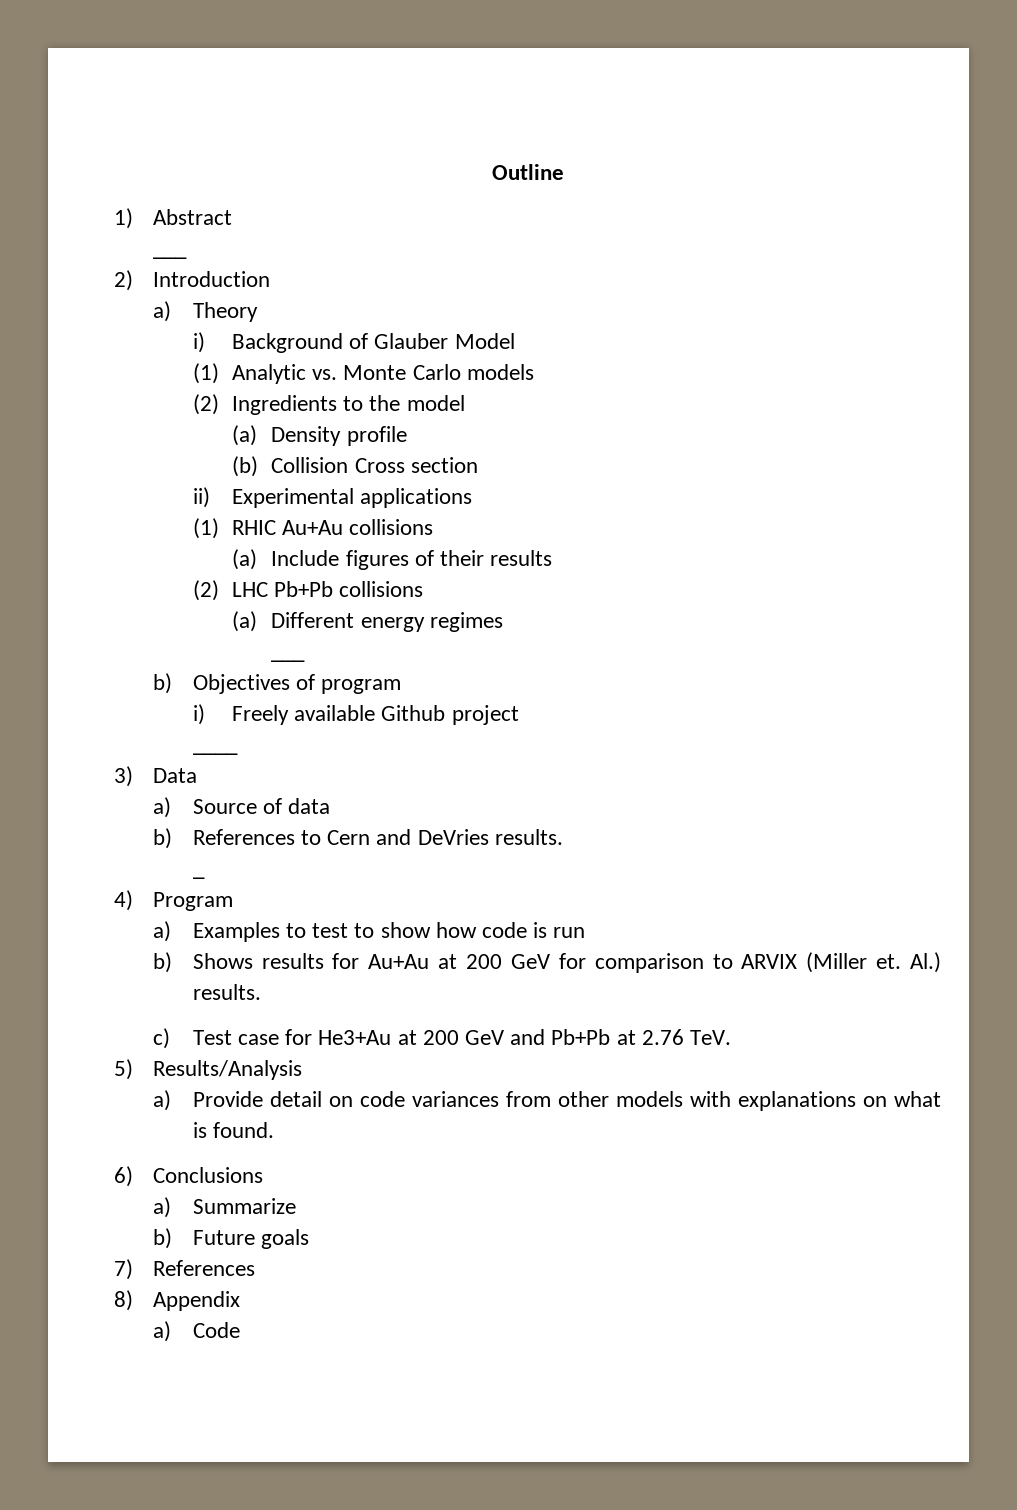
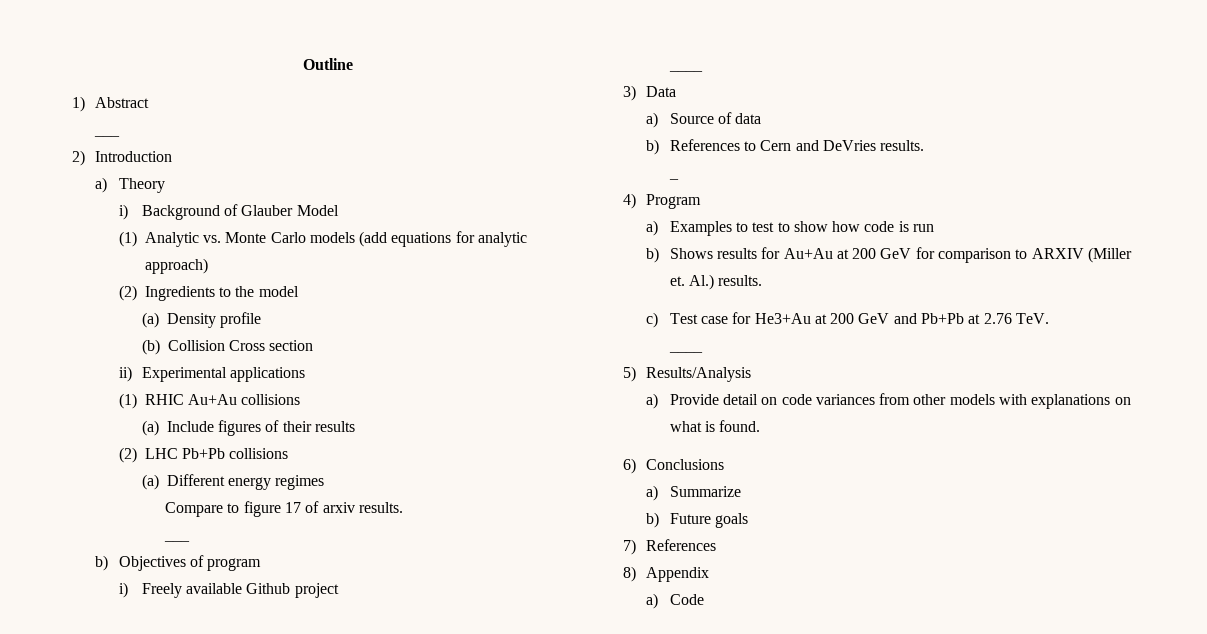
- (1) Analytic vs. Monte Carlo models
+ (1) Analytic vs. Monte Carlo models (add equations for analytic approach)
+ Compare to figure 17 of arxiv results.
- b) Shows results for Au+Au at 200 GeV for comparison to ARVIX (Miller et.
+ b) Shows results for Au+Au at 200 GeV for comparison to ARXIV (Miller et.
  c) Test case for He3+Au at 200 GeV and Pb+Pb at 2.76 TeV.
+ ____

